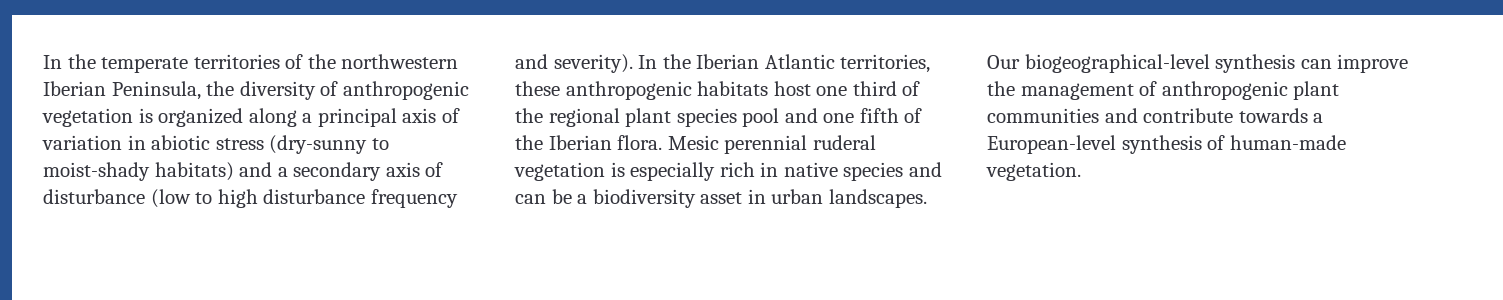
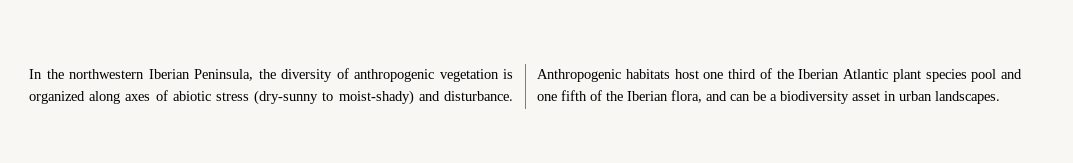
- In the temperate territories of the northwestern Iberian Peninsula, the diversity of anthropogenic vegetation is organized along a principal axis of variation in abiotic stress (dry-sunny to moist-shady habitats) and a secondary axis of disturbance (low to high disturbance frequency and severity). In the Iberian Atlantic territories, these anthropogenic habitats host one third of the regional plant species pool and one fifth of the Iberian flora. Mesic perennial ruderal vegetation is especially rich in native species and can be a biodiversity asset in urban landscapes. Our biogeographical-level synthesis can improve the management of anthropogenic plant communities and contribute towards a European-level synthesis of human-made vegetation.
+ In the northwestern Iberian Peninsula, the diversity of anthropogenic vegetation is organized along axes of abiotic stress (dry-sunny to moist-shady) and disturbance. Anthropogenic habitats host one third of the Iberian Atlantic plant species pool and one fifth of the Iberian flora, and can be a biodiversity asset in urban landscapes.

